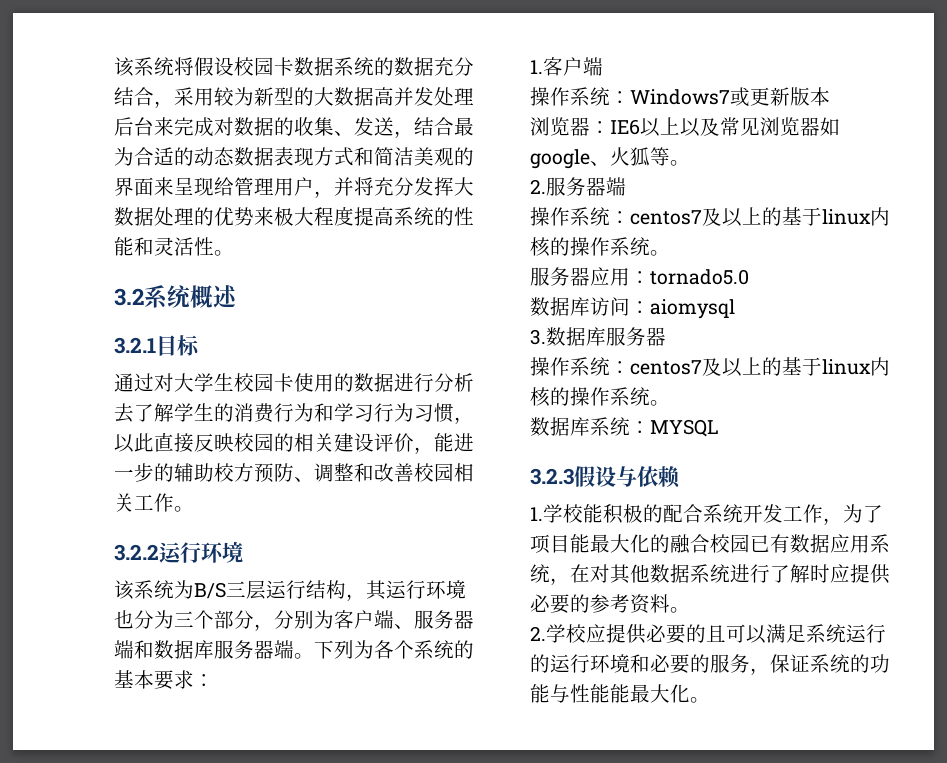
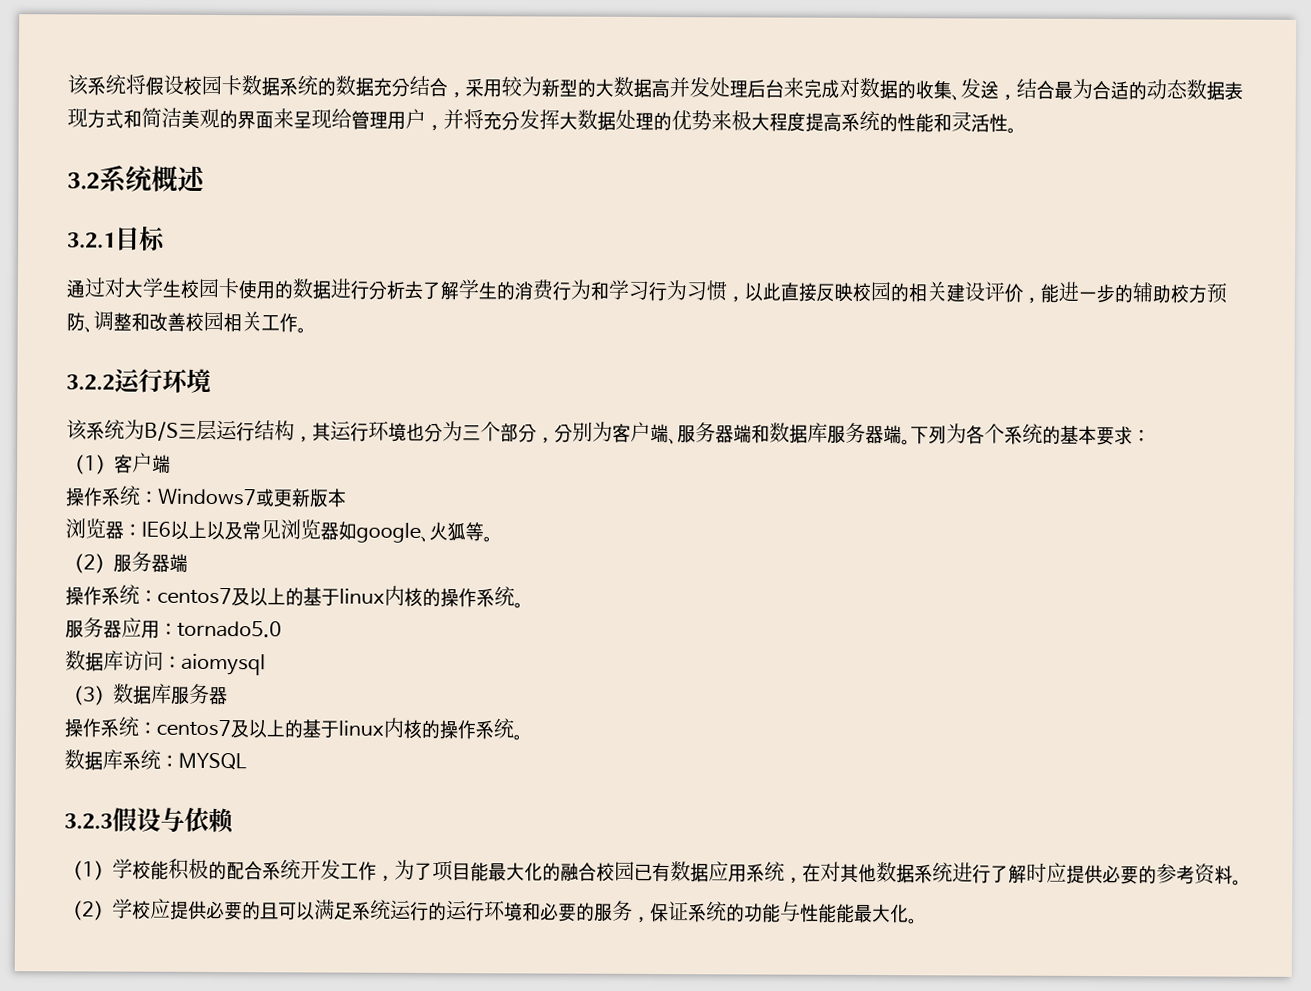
- 1.客户端
+ （1）客户端
- 2.服务器端
+ （2）服务器端
- 3.数据库服务器
+ （3）数据库服务器
- 1.学校能积极的配合系统开发工作，为了项目能最大化的融合校园已有数据应用系统，在对其他数据系统进行了解时应提供必要的参考资料。
+ （1）学校能积极的配合系统开发工作，为了项目能最大化的融合校园已有数据应用系统，在对其他数据系统进行了解时应提供必要的参考资料。
- 2.学校应提供必要的且可以满足系统运行的运行环境和必要的服务，保证系统的功能与性能能最大化。
+ （2）学校应提供必要的且可以满足系统运行的运行环境和必要的服务，保证系统的功能与性能能最大化。

